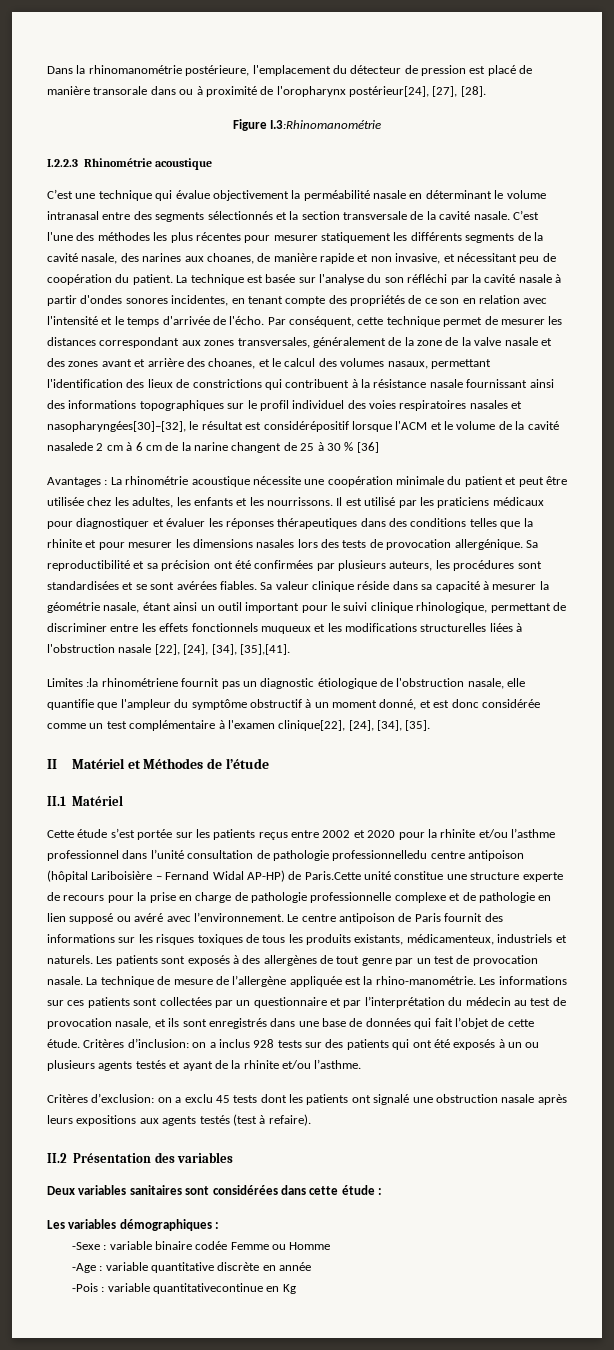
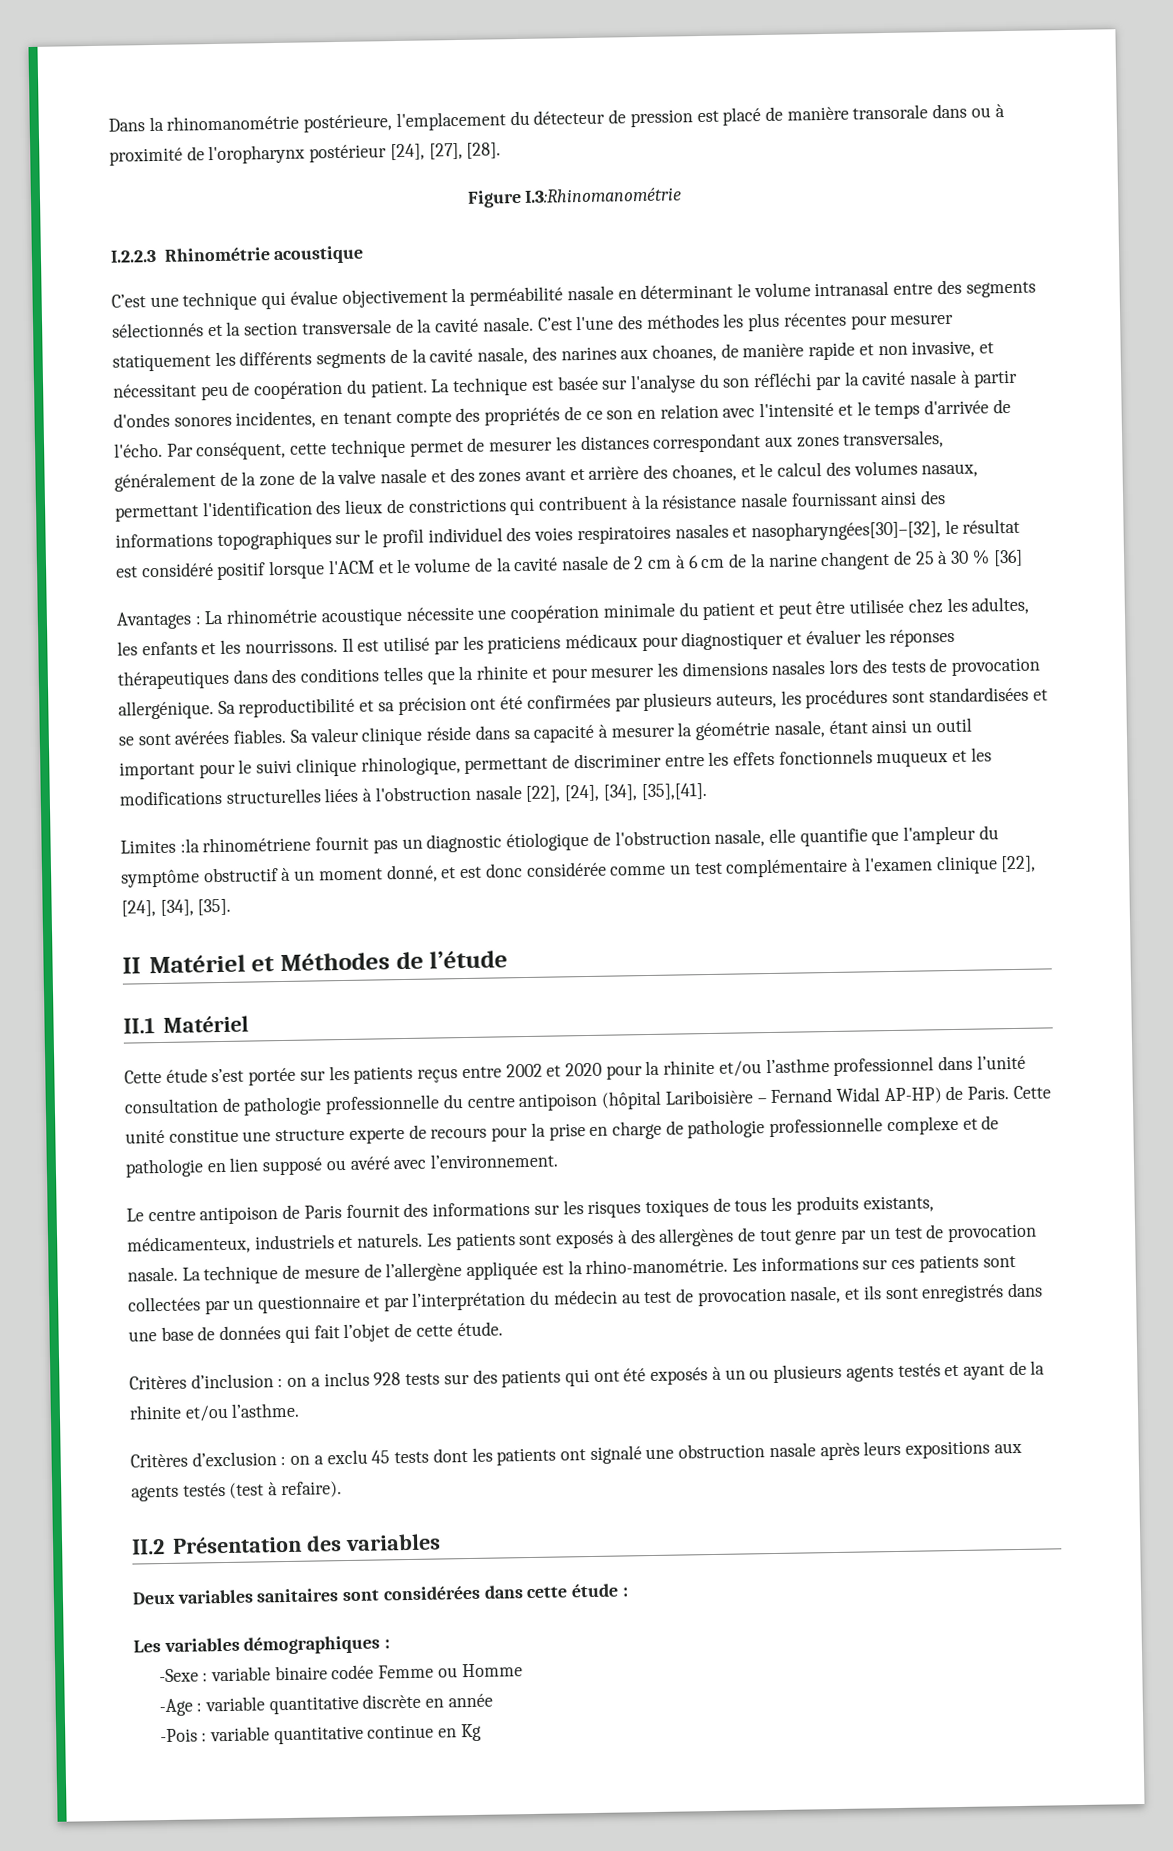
- Dans la rhinomanométrie postérieure, l'emplacement du détecteur de pression est placé de manière transorale dans ou à proximité de l'oropharynx postérieur[24], [27], [28].
+ Dans la rhinomanométrie postérieure, l'emplacement du détecteur de pression est placé de manière transorale dans ou à proximité de l'oropharynx postérieur [24], [27], [28].
- Par conséquent, cette technique permet de mesurer les distances correspondant aux zones transversales, généralement de la zone de la valve nasale et des zones avant et arrière des choanes, et le calcul des volumes nasaux, permettant l'identification des lieux de constrictions qui contribuent à la résistance nasale fournissant ainsi des informations topographiques sur le profil individuel des voies respiratoires nasales et nasopharyngées[30]–[32], le résultat est considérépositif lorsque l'ACM et le volume de la cavité nasalede 2 cm à 6 cm de la narine changent de 25 à 30 % [36]
+ Par conséquent, cette technique permet de mesurer les distances correspondant aux zones transversales, généralement de la zone de la valve nasale et des zones avant et arrière des choanes, et le calcul des volumes nasaux, permettant l'identification des lieux de constrictions qui contribuent à la résistance nasale fournissant ainsi des informations topographiques sur le profil individuel des voies respiratoires nasales et nasopharyngées[30]–[32], le résultat est considéré positif lorsque l'ACM et le volume de la cavité nasale de 2 cm à 6 cm de la narine changent de 25 à 30 % [36]
- Limites :la rhinométriene fournit pas un diagnostic étiologique de l'obstruction nasale, elle quantifie que l'ampleur du symptôme obstructif à un moment donné, et est donc considérée comme un test complémentaire à l'examen clinique[22], [24], [34], [35].
+ Limites :la rhinométriene fournit pas un diagnostic étiologique de l'obstruction nasale, elle quantifie que l'ampleur du symptôme obstructif à un moment donné, et est donc considérée comme un test complémentaire à l'examen clinique [22], [24], [34], [35].
- Cette étude s’est portée sur les patients reçus entre 2002 et 2020 pour la rhinite et/ou l’asthme professionnel dans l’unité consultation de pathologie professionnelledu centre antipoison (hôpital Lariboisière – Fernand Widal AP-HP) de Paris.Cette unité constitue une structure experte de recours pour la prise en charge de pathologie professionnelle complexe et de pathologie en lien supposé ou avéré avec l’environnement. Le centre antipoison de Paris fournit des informations sur les risques toxiques de tous les produits existants, médicamenteux, industriels et naturels.
+ Cette étude s’est portée sur les patients reçus entre 2002 et 2020 pour la rhinite et/ou l’asthme professionnel dans l’unité consultation de pathologie professionnelle du centre antipoison (hôpital Lariboisière – Fernand Widal AP-HP) de Paris. Cette unité constitue une structure experte de recours pour la prise en charge de pathologie professionnelle complexe et de pathologie en lien supposé ou avéré avec l’environnement.
+ Le centre antipoison de Paris fournit des informations sur les risques toxiques de tous les produits existants, médicamenteux, industriels et naturels.
- Les informations sur ces patients sont collectées par un questionnaire et par l’interprétation du médecin au test de provocation nasale, et ils sont enregistrés dans une base de données qui fait l’objet de cette étude. Critères d’inclusion: on a inclus 928 tests sur des patients qui ont été exposés à un ou plusieurs agents testés et ayant de la rhinite et/ou l’asthme.
+ Les informations sur ces patients sont collectées par un questionnaire et par l’interprétation du médecin au test de provocation nasale, et ils sont enregistrés dans une base de données qui fait l’objet de cette étude.
+ Critères d’inclusion : on a inclus 928 tests sur des patients qui ont été exposés à un ou plusieurs agents testés et ayant de la rhinite et/ou l’asthme.
- Critères d’exclusion: on a exclu 45 tests dont les patients ont signalé une obstruction nasale après leurs expositions aux agents testés (test à refaire).
+ Critères d’exclusion : on a exclu 45 tests dont les patients ont signalé une obstruction nasale après leurs expositions aux agents testés (test à refaire).
- -Pois : variable quantitativecontinue en Kg
+ -Pois : variable quantitative continue en Kg

